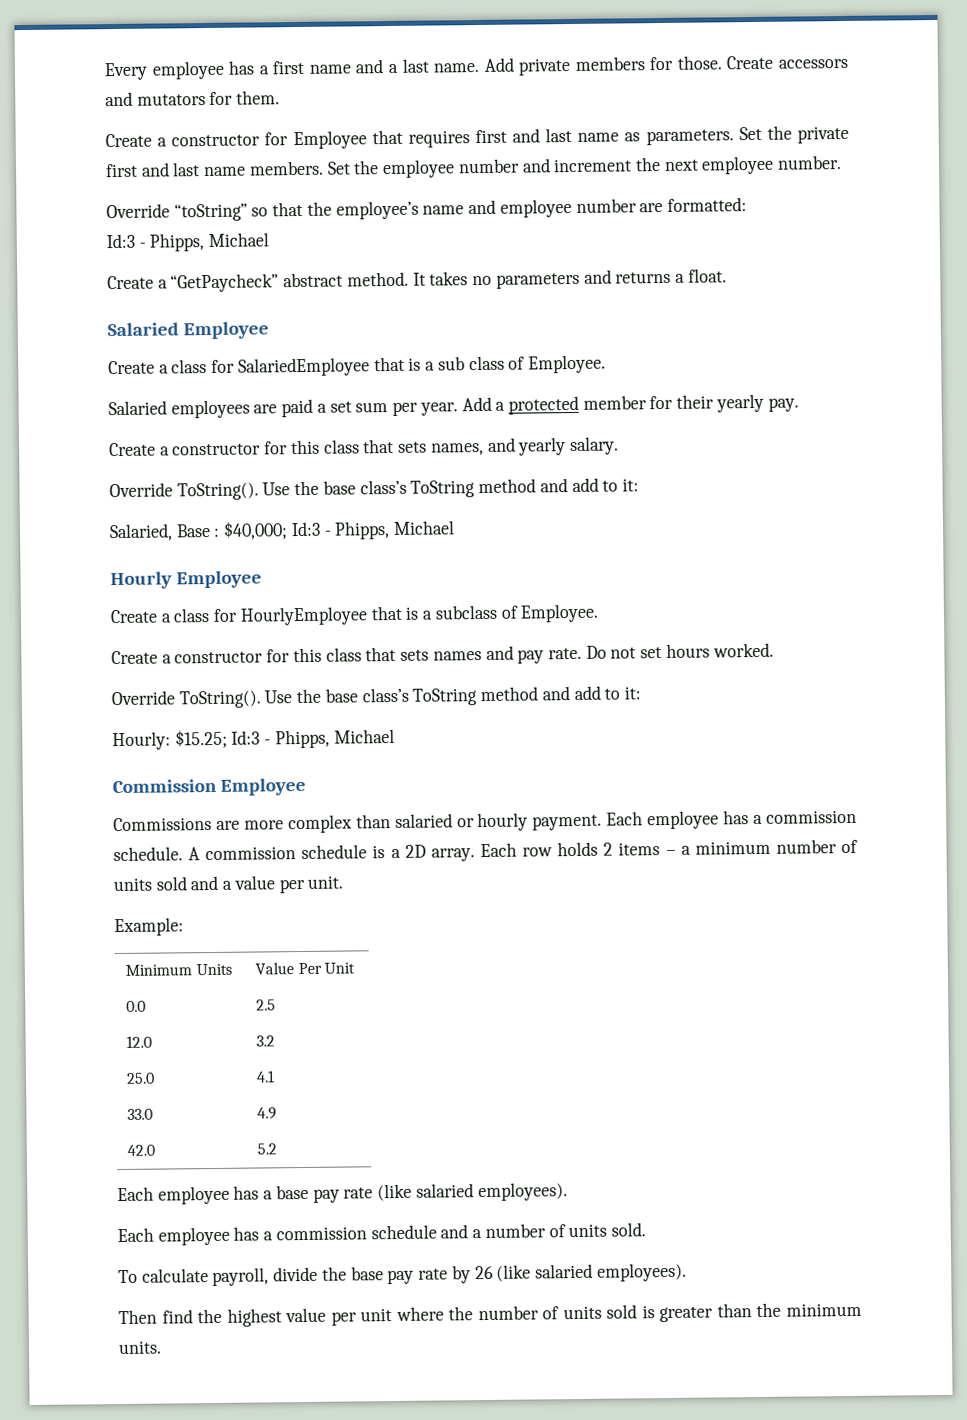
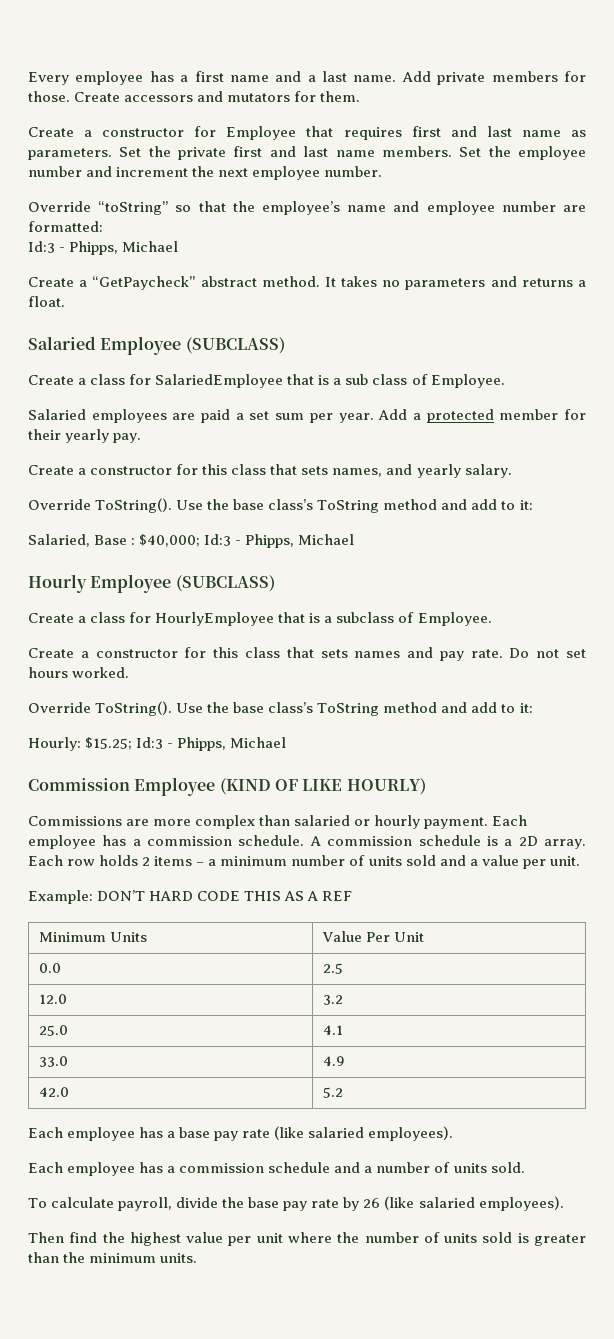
- Salaried Employee
+ Salaried Employee (SUBCLASS)
- Hourly Employee
+ Hourly Employee (SUBCLASS)
- Commission Employee
+ Commission Employee (KIND OF LIKE HOURLY)
- Example:
+ Example: DON’T HARD CODE THIS AS A REF

